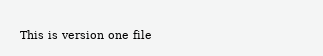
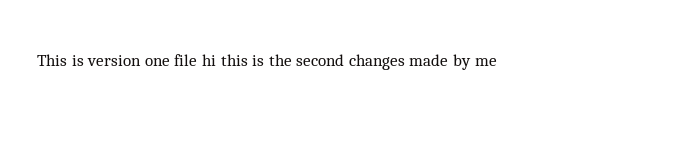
- This is version one file
+ This is version one file hi this is the second changes made by me

